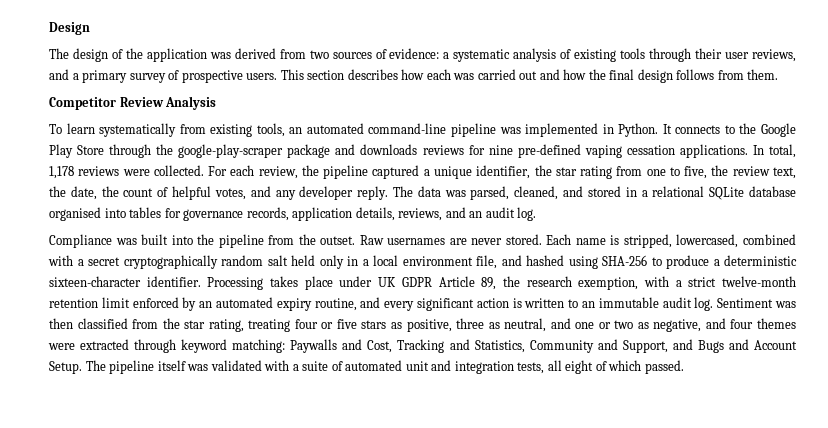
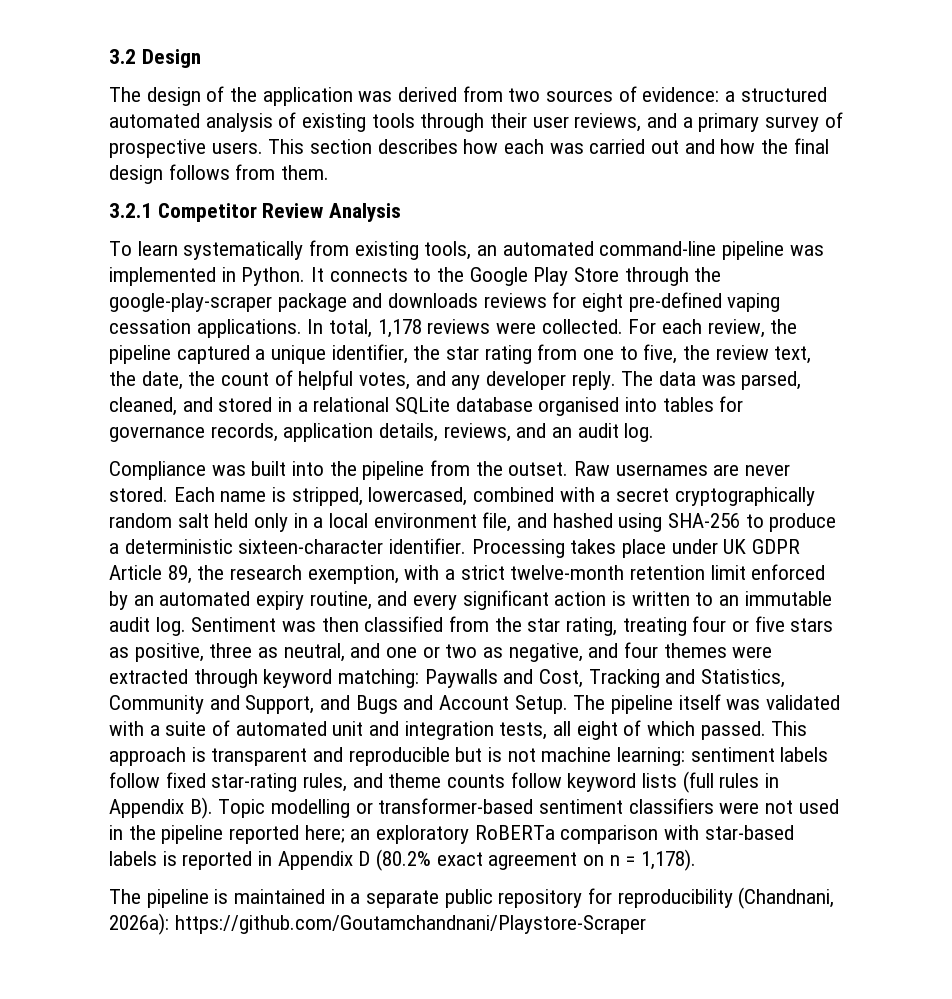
- Design
+ 3.2 Design
- The design of the application was derived from two sources of evidence: a systematic analysis of existing tools through their user reviews, and a primary survey of prospective users.
+ The design of the application was derived from two sources of evidence: a structured automated analysis of existing tools through their user reviews, and a primary survey of prospective users.
- Competitor Review Analysis
+ 3.2.1 Competitor Review Analysis
- It connects to the Google Play Store through the google-play-scraper package and downloads reviews for nine pre-defined vaping cessation applications.
+ It connects to the Google Play Store through the google-play-scraper package and downloads reviews for eight pre-defined vaping cessation applications.
+ This approach is transparent and reproducible but is not machine learning: sentiment labels follow fixed star-rating rules, and theme counts follow keyword lists (full rules in Appendix B). Topic modelling or transformer-based sentiment classifiers were not used in the pipeline reported here; an exploratory RoBERTa comparison with star-based labels is reported in Appendix D (80.2% exact agreement on n = 1,178).
+ The pipeline is maintained in a separate public repository for reproducibility (Chandnani, 2026a): https://github.com/Goutamchandnani/Playstore-Scraper

